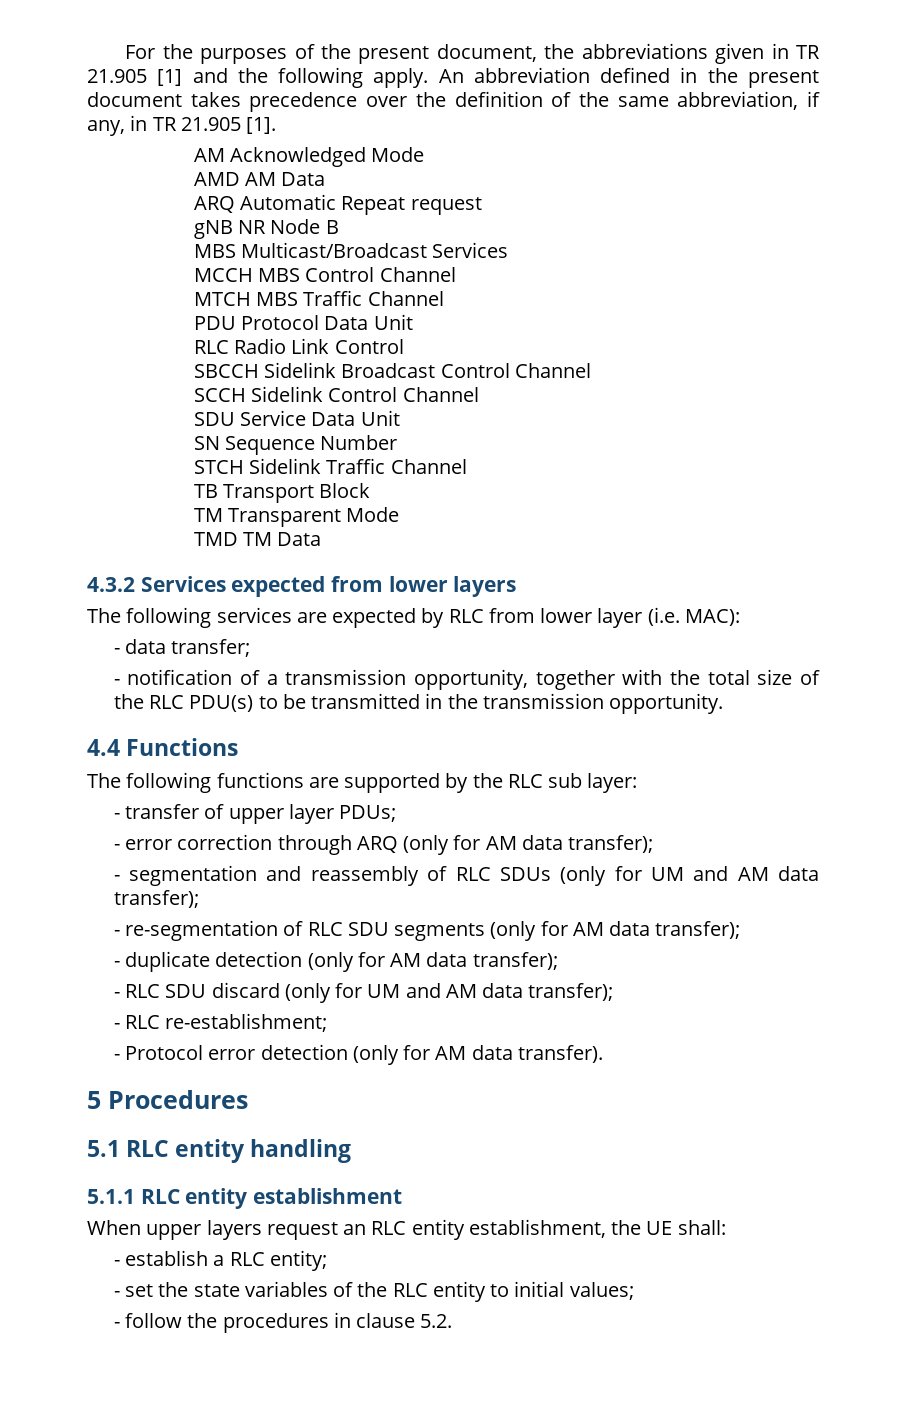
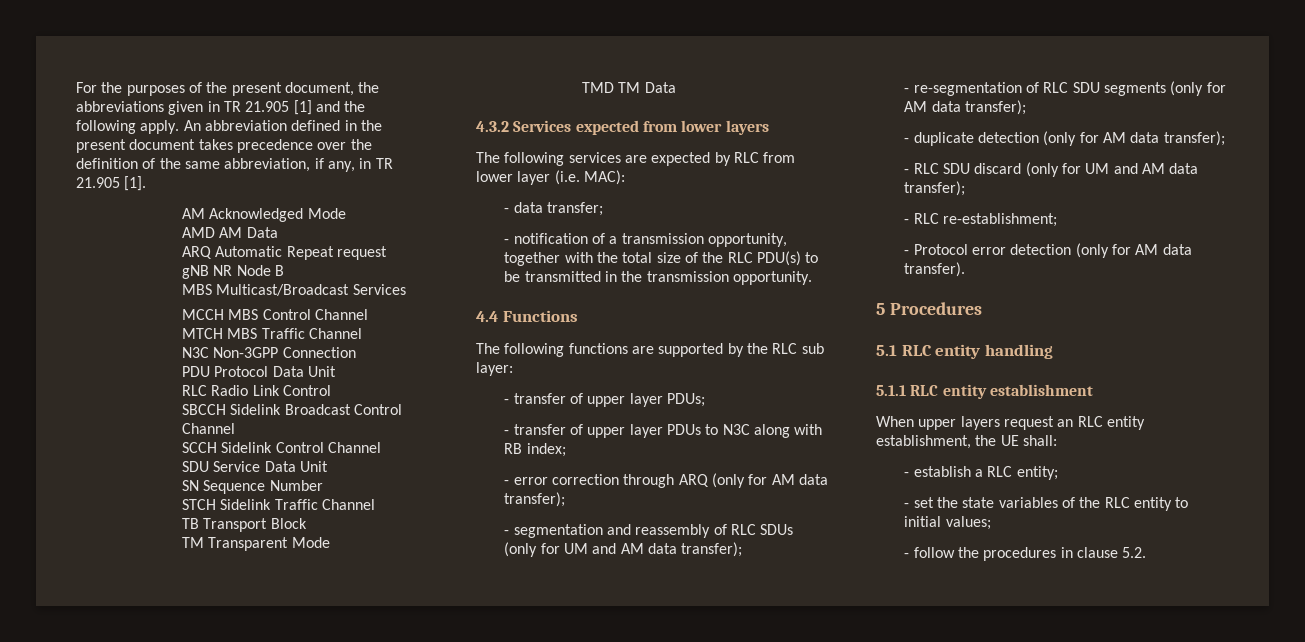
+ N3C Non-3GPP Connection
+ - transfer of upper layer PDUs to N3C along with RB index;

